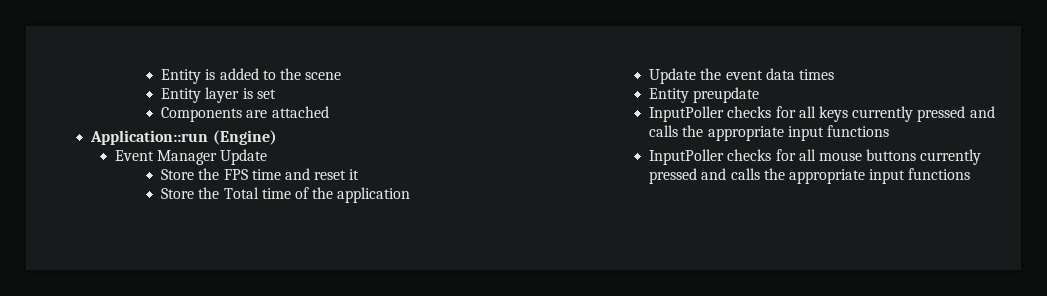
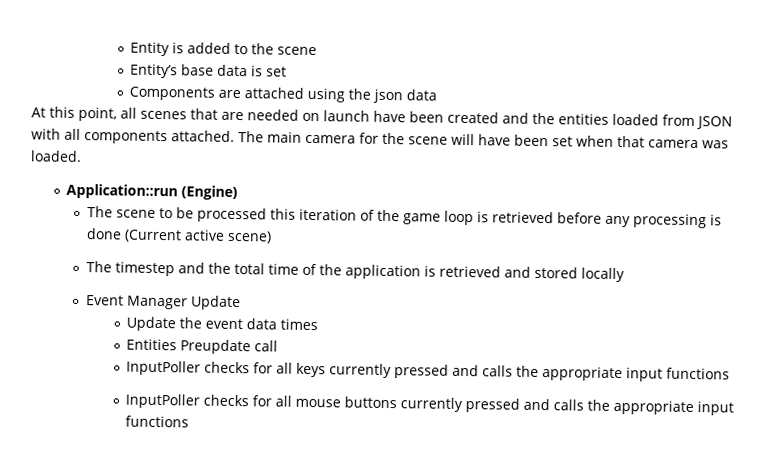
- Entity layer is set
+ Entity’s base data is set
- Components are attached
+ Components are attached using the json data
+ At this point, all scenes that are needed on launch have been created and the entities loaded from JSON with all components attached. The main camera for the scene will have been set when that camera was loaded.
  Application::run (Engine)
+ The scene to be processed this iteration of the game loop is retrieved before any processing is done (Current active scene)
+ The timestep and the total time of the application is retrieved and stored locally
  Event Manager Update
- Store the FPS time and reset it
- Store the Total time of the application
- Entity preupdate
+ Entities Preupdate call

